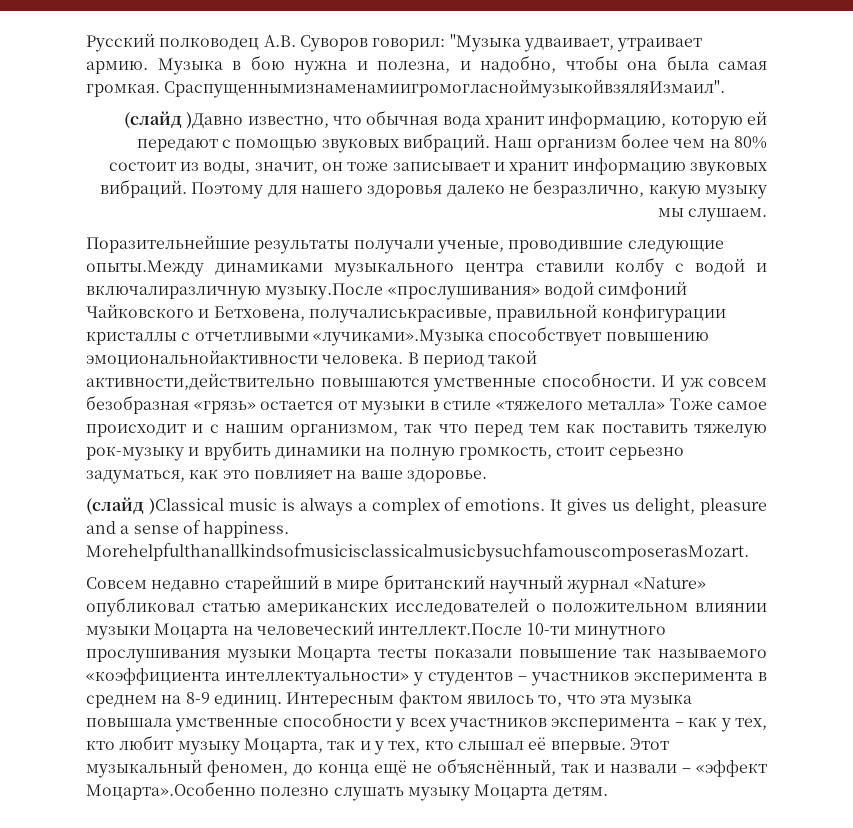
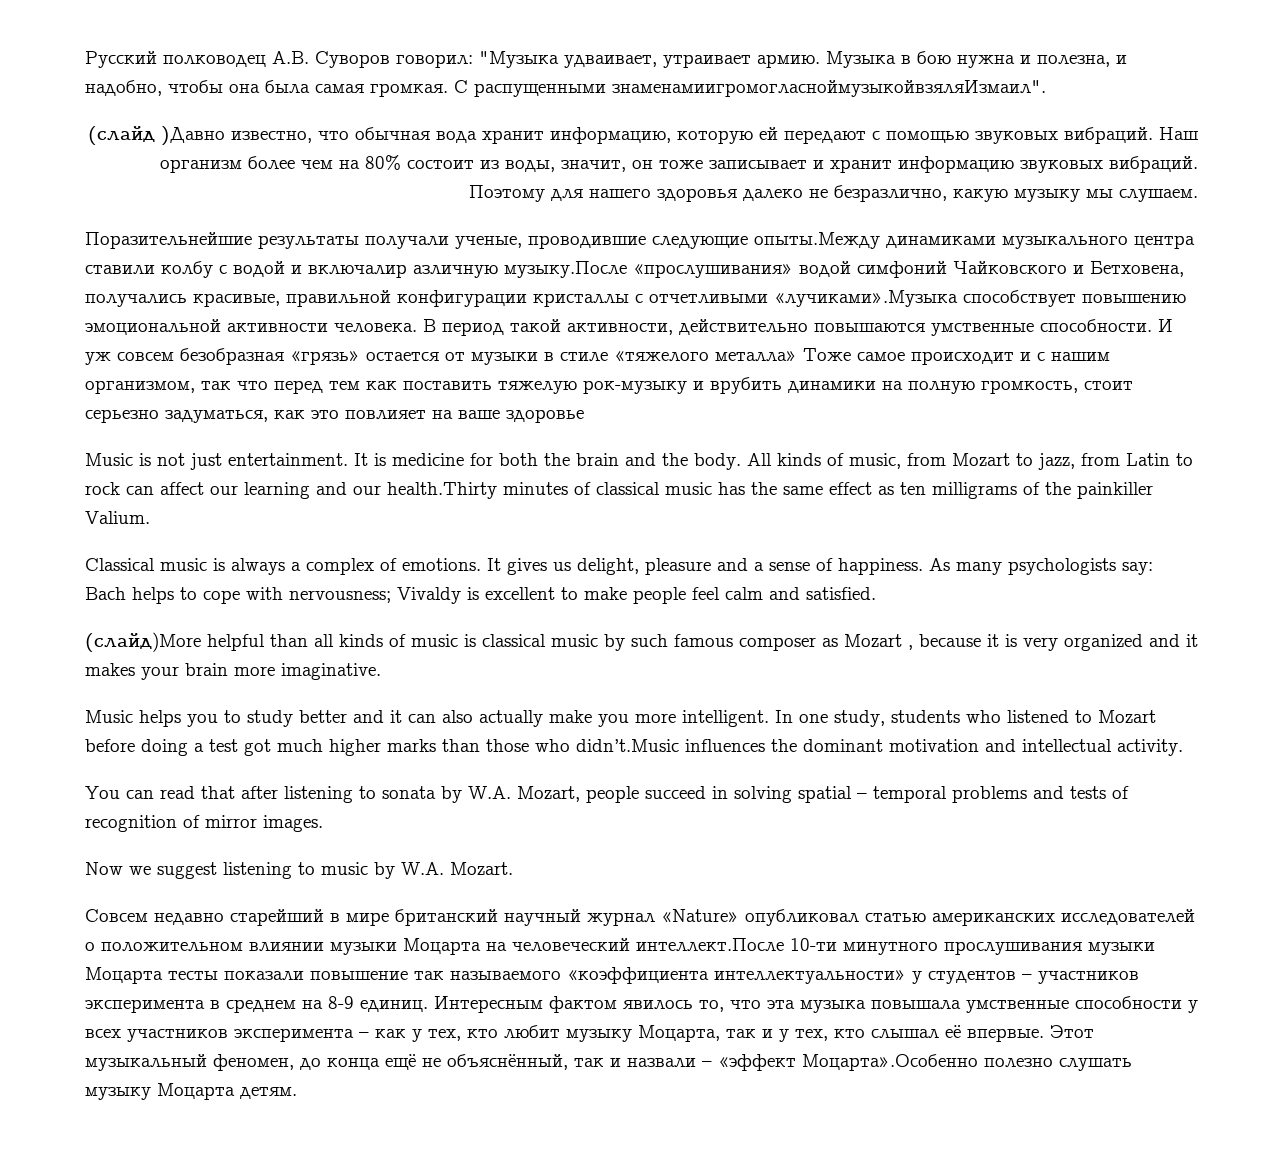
- СраспущеннымизнаменамиигромогласноймузыкойвзяляИзмаил".
+ С распущенными знаменамиигромогласноймузыкойвзяляИзмаил".
- Поразительнейшие результаты получали ученые, проводившие следующие опыты.Между динамиками музыкального центра ставили колбу с водой и включалиразличную музыку.После «прослушивания» водой симфоний Чайковского и Бетховена, получалиськрасивые, правильной конфигурации кристаллы с отчетливыми «лучиками».Музыка способствует повышению эмоциональнойактивности человека.
+ Поразительнейшие результаты получали ученые, проводившие следующие опыты.Между динамиками музыкального центра ставили колбу с водой и включалир азличную музыку.После «прослушивания» водой симфоний Чайковского и Бетховена, получались красивые, правильной конфигурации кристаллы с отчетливыми «лучиками».Музыка способствует повышению эмоциональной активности человека.
- В период такой активности,действительно повышаются умственные способности.
+ В период такой активности, действительно повышаются умственные способности.
- И уж совсем безобразная «грязь» остается от музыки в стиле «тяжелого металла» Тоже самое происходит и с нашим организмом, так что перед тем как поставить тяжелую рок-музыку и врубить динамики на полную громкость, стоит серьезно задуматься, как это повлияет на ваше здоровье.
- (слайд )Classical music is always a complex of emotions.
+ И уж совсем безобразная «грязь» остается от музыки в стиле «тяжелого металла» Тоже самое происходит и с нашим организмом, так что перед тем как поставить тяжелую рок-музыку и врубить динамики на полную громкость, стоит серьезно задуматься, как это повлияет на ваше здоровье
+ Music is not just entertainment. It is medicine for both the brain and the body. Аll kinds of music, from Mozart to jazz, from Latin to rock can affect our learning and our health.Тhirty minutes of classical music has the same effect as ten milligrams of the painkiller Valium.
+ Classical music is always a complex of emotions.
- MorehelpfulthanallkindsofmusicisclassicalmusicbysuchfamouscomposerasMozart.
+ As many psychologists say: Bach helps to cope with nervousness; Vivaldy is excellent to make people feel calm and satisfied.
+ (слайд)More helpful than all kinds of music is classical music by such famous composer as Mozart , because it is very organized and it makes your brain more imaginative.
+ Music helps you to study better and it can also actually make you more intelligent. In one study, students who listened to Mozart before doing a test got much higher marks than those who didn’t.Music influences the dominant motivation and intellectual activity.
+ You can read that after listening to sonata by W.A. Mozart, people succeed in solving spatial – temporal problems and tests of recognition of mirror images.
+ Now we suggest listening to music by W.A. Mozart.

